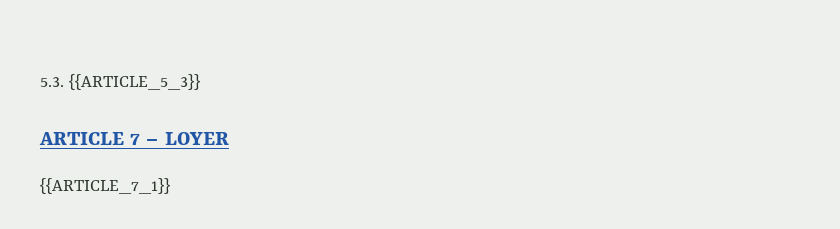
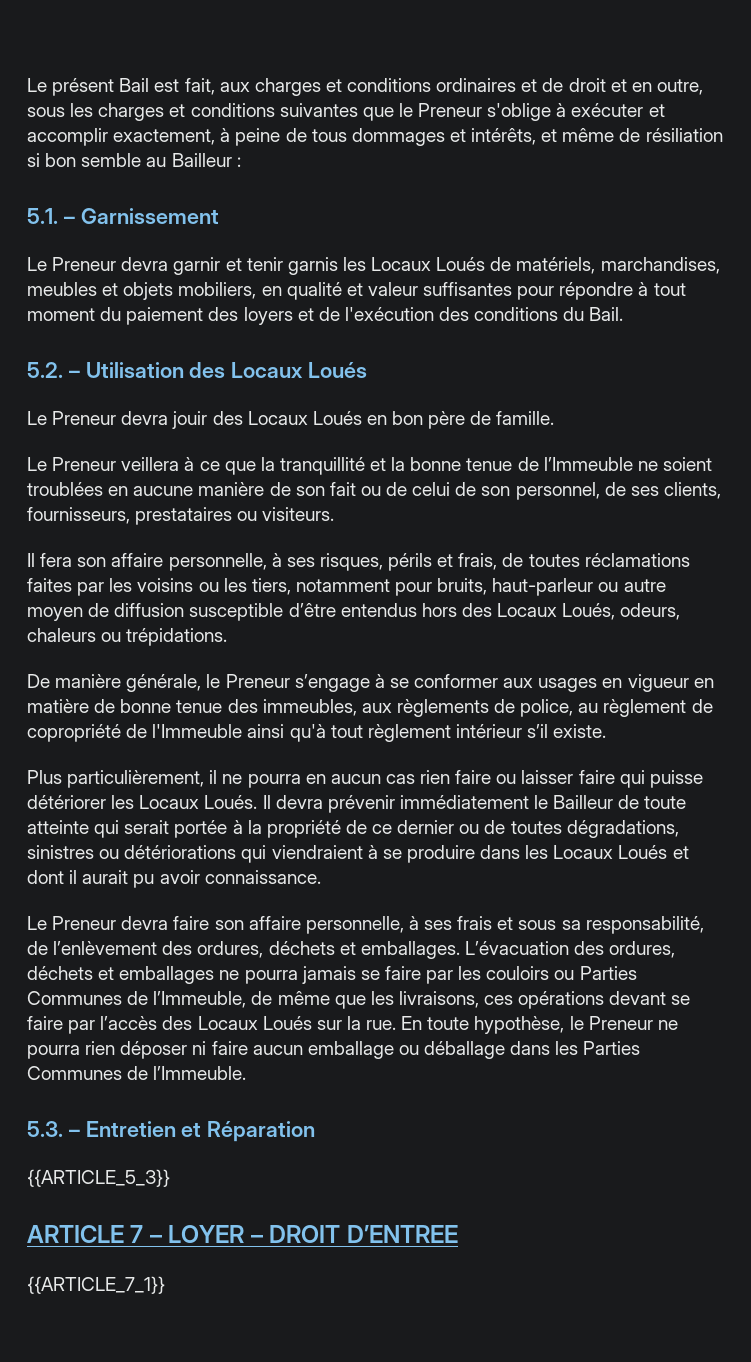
- 5.3. {{ARTICLE_5_3}}
+ Le présent Bail est fait, aux charges et conditions ordinaires et de droit et en outre, sous les charges et conditions suivantes que le Preneur s'oblige à exécuter et accomplir exactement, à peine de tous dommages et intérêts, et même de résiliation si bon semble au Bailleur :
+ 5.1. – Garnissement
+ Le Preneur devra garnir et tenir garnis les Locaux Loués de matériels, marchandises, meubles et objets mobiliers, en qualité et valeur suffisantes pour répondre à tout moment du paiement des loyers et de l'exécution des conditions du Bail.
+ 5.2. – Utilisation des Locaux Loués
+ Le Preneur devra jouir des Locaux Loués en bon père de famille.
+ Le Preneur veillera à ce que la tranquillité et la bonne tenue de l’Immeuble ne soient troublées en aucune manière de son fait ou de celui de son personnel, de ses clients, fournisseurs, prestataires ou visiteurs.
+ Il fera son affaire personnelle, à ses risques, périls et frais, de toutes réclamations faites par les voisins ou les tiers, notamment pour bruits, haut-parleur ou autre moyen de diffusion susceptible d’être entendus hors des Locaux Loués, odeurs, chaleurs ou trépidations.
+ De manière générale, le Preneur s’engage à se conformer aux usages en vigueur en matière de bonne tenue des immeubles, aux règlements de police, au règlement de copropriété de l'Immeuble ainsi qu'à tout règlement intérieur s’il existe.
+ Plus particulièrement, il ne pourra en aucun cas rien faire ou laisser faire qui puisse détériorer les Locaux Loués. Il devra prévenir immédiatement le Bailleur de toute atteinte qui serait portée à la propriété de ce dernier ou de toutes dégradations, sinistres ou détériorations qui viendraient à se produire dans les Locaux Loués et dont il aurait pu avoir connaissance.
+ Le Preneur devra faire son affaire personnelle, à ses frais et sous sa responsabilité, de l’enlèvement des ordures, déchets et emballages. L’évacuation des ordures, déchets et emballages ne pourra jamais se faire par les couloirs ou Parties Communes de l’Immeuble, de même que les livraisons, ces opérations devant se faire par l’accès des Locaux Loués sur la rue. En toute hypothèse, le Preneur ne pourra rien déposer ni faire aucun emballage ou déballage dans les Parties Communes de l’Immeuble.
+ 5.3. – Entretien et Réparation
+ {{ARTICLE_5_3}}
- ARTICLE 7 – LOYER
+ ARTICLE 7 – LOYER – DROIT D’ENTREE

